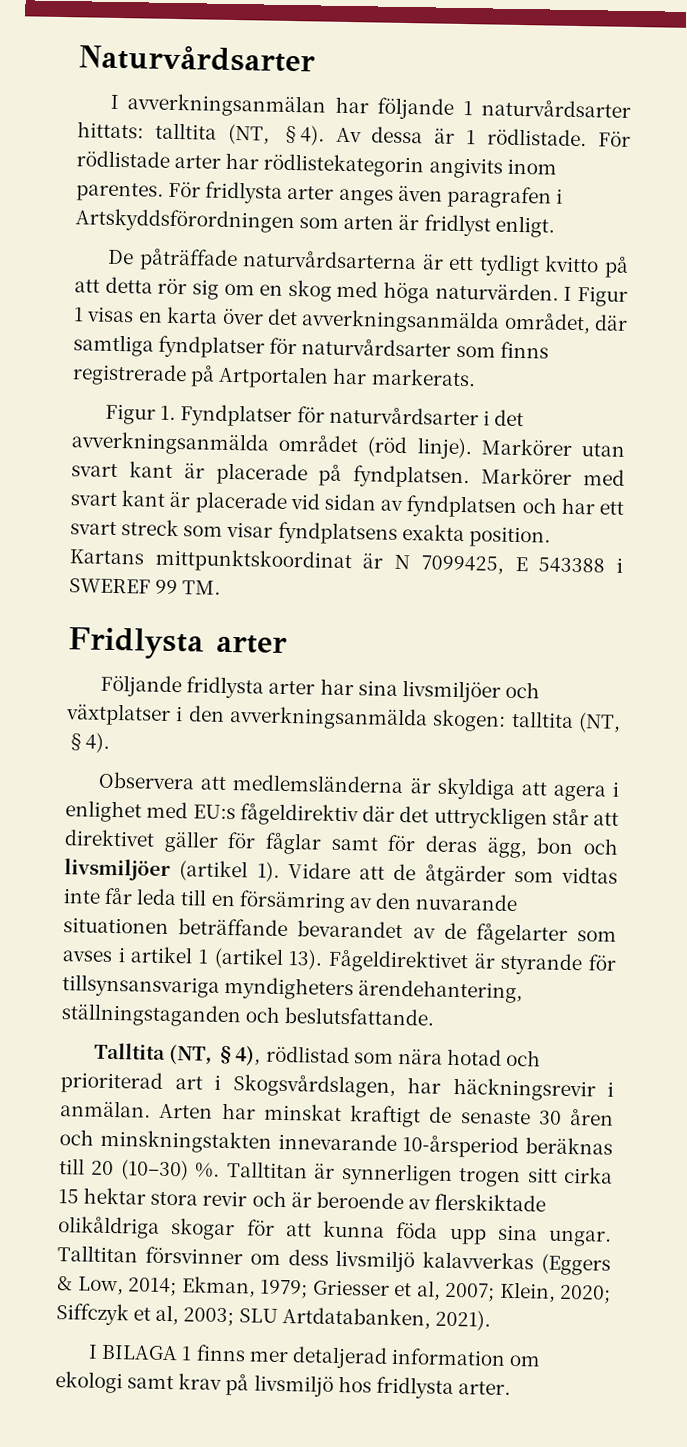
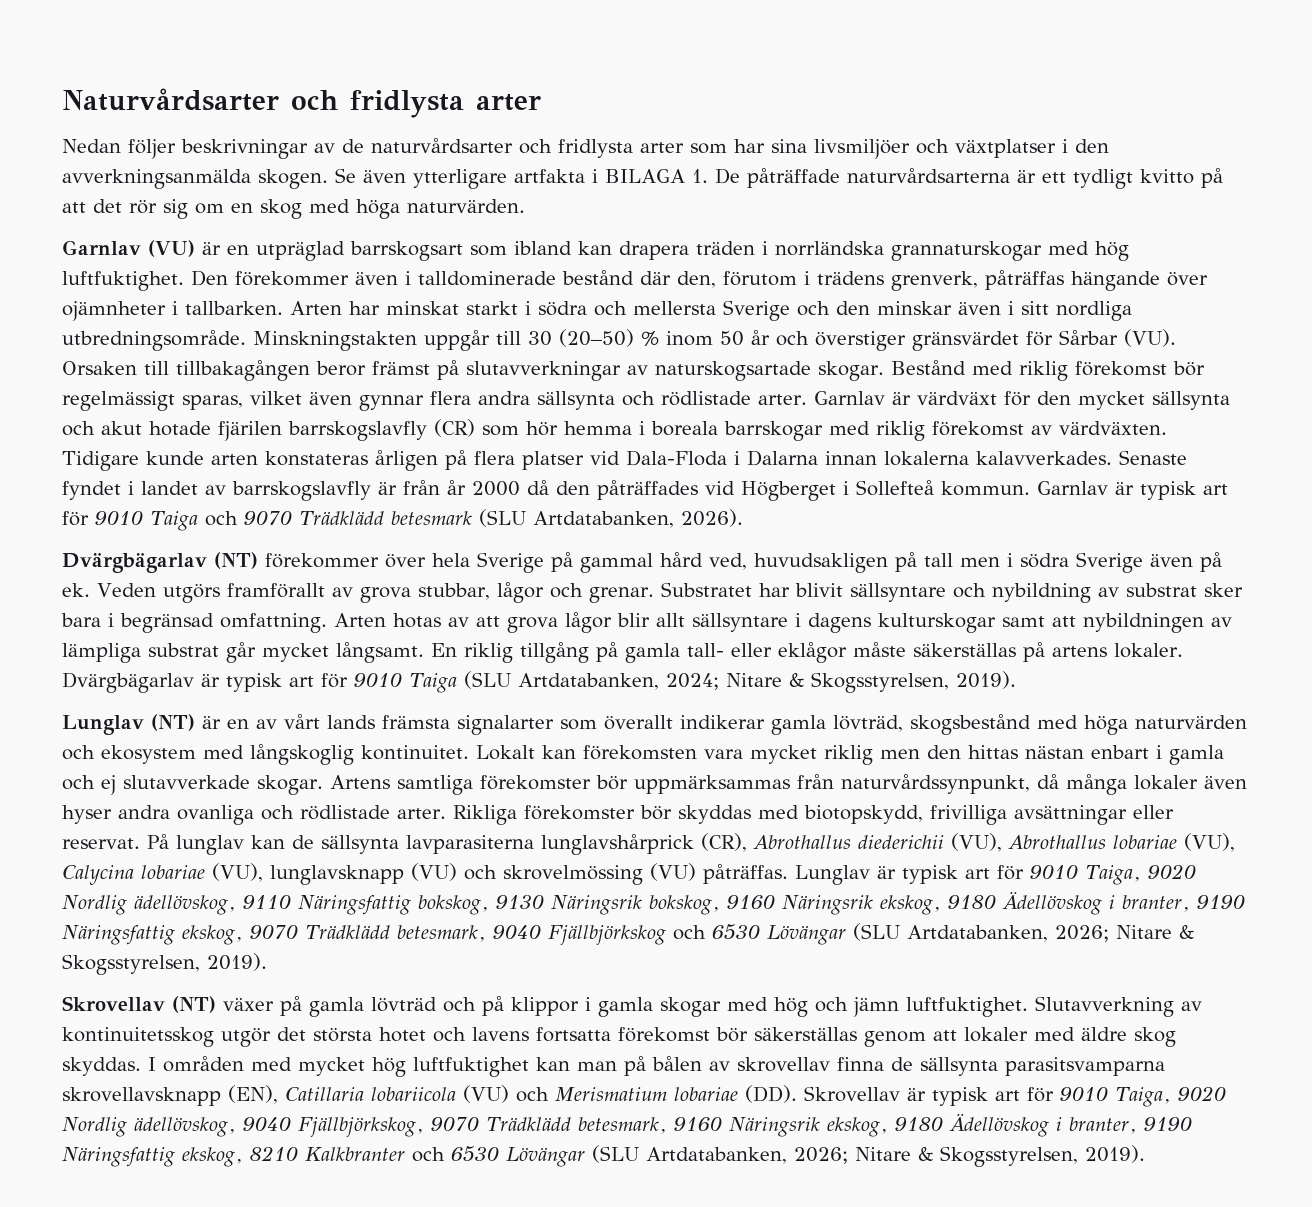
- Naturvårdsarter
- I avverkningsanmälan har följande 1 naturvårdsarter hittats: talltita (NT, §4). Av dessa är 1 rödlistade. För rödlistade arter har rödlistekategorin angivits inom parentes. För fridlysta arter anges även paragrafen i Artskyddsförordningen som arten är fridlyst enligt.
- De påträffade naturvårdsarterna är ett tydligt kvitto på att detta rör sig om en skog med höga naturvärden. I Figur 1 visas en karta över det avverkningsanmälda området, där samtliga fyndplatser för naturvårdsarter som finns registrerade på Artportalen har markerats.
- Figur 1. Fyndplatser för naturvårdsarter i det avverkningsanmälda området (röd linje). Markörer utan svart kant är placerade på fyndplatsen. Markörer med svart kant är placerade vid sidan av fyndplatsen och har ett svart streck som visar fyndplatsens exakta position. Kartans mittpunktskoordinat är N 7099425, E 543388 i SWEREF 99 TM.
- Fridlysta arter
- Följande fridlysta arter har sina livsmiljöer och växtplatser i den avverkningsanmälda skogen: talltita (NT, §4).
- Observera att medlemsländerna är skyldiga att agera i enlighet med EU:s fågeldirektiv där det uttryckligen står att direktivet gäller för fåglar samt för deras ägg, bon och livsmiljöer (artikel 1). Vidare att de åtgärder som vidtas inte får leda till en försämring av den nuvarande situationen beträffande bevarandet av de fågelarter som avses i artikel 1 (artikel 13). Fågeldirektivet är styrande för tillsynsansvariga myndigheters ärendehantering, ställningstaganden och beslutsfattande.
- Talltita (NT, §4), rödlistad som nära hotad och prioriterad art i Skogsvårdslagen, har häckningsrevir i anmälan. Arten har minskat kraftigt de senaste 30 åren och minskningstakten innevarande 10-årsperiod beräknas till 20 (10–30) %. Talltitan är synnerligen trogen sitt cirka 15 hektar stora revir och är beroende av flerskiktade olikåldriga skogar för att kunna föda upp sina ungar. Talltitan försvinner om dess livsmiljö kalavverkas (Eggers & Low, 2014; Ekman, 1979; Griesser et al, 2007; Klein, 2020; Siffczyk et al, 2003; SLU Artdatabanken, 2021).
- I BILAGA 1 finns mer detaljerad information om ekologi samt krav på livsmiljö hos fridlysta arter.
+ Naturvårdsarter och fridlysta arter
+ Nedan följer beskrivningar av de naturvårdsarter och fridlysta arter som har sina livsmiljöer och växtplatser i den avverkningsanmälda skogen. Se även ytterligare artfakta i BILAGA 1. De påträffade naturvårdsarterna är ett tydligt kvitto på att det rör sig om en skog med höga naturvärden.
+ Garnlav (VU) är en utpräglad barrskogsart som ibland kan drapera träden i norrländska grannaturskogar med hög luftfuktighet. Den förekommer även i talldominerade bestånd där den, förutom i trädens grenverk, påträffas hängande över ojämnheter i tallbarken. Arten har minskat starkt i södra och mellersta Sverige och den minskar även i sitt nordliga utbredningsområde. Minskningstakten uppgår till 30 (20–50) % inom 50 år och överstiger gränsvärdet för Sårbar (VU). Orsaken till tillbakagången beror främst på slutavverkningar av naturskogsartade skogar. Bestånd med riklig förekomst bör regelmässigt sparas, vilket även gynnar flera andra sällsynta och rödlistade arter. Garnlav är värdväxt för den mycket sällsynta och akut hotade fjärilen barrskogslavfly (CR) som hör hemma i boreala barrskogar med riklig förekomst av värdväxten. Tidigare kunde arten konstateras årligen på flera platser vid Dala-Floda i Dalarna innan lokalerna kalavverkades. Senaste fyndet i landet av barrskogslavfly är från år 2000 då den påträffades vid Högberget i Sollefteå kommun. Garnlav är typisk art för 9010 Taiga och 9070 Trädklädd betesmark (SLU Artdatabanken, 2026).
+ Dvärgbägarlav (NT) förekommer över hela Sverige på gammal hård ved, huvudsakligen på tall men i södra Sverige även på ek. Veden utgörs framförallt av grova stubbar, lågor och grenar. Substratet har blivit sällsyntare och nybildning av substrat sker bara i begränsad omfattning. Arten hotas av att grova lågor blir allt sällsyntare i dagens kulturskogar samt att nybildningen av lämpliga substrat går mycket långsamt. En riklig tillgång på gamla tall- eller eklågor måste säkerställas på artens lokaler. Dvärgbägarlav är typisk art för 9010 Taiga (SLU Artdatabanken, 2024; Nitare & Skogsstyrelsen, 2019).
+ Lunglav (NT) är en av vårt lands främsta signalarter som överallt indikerar gamla lövträd, skogsbestånd med höga naturvärden och ekosystem med långskoglig kontinuitet. Lokalt kan förekomsten vara mycket riklig men den hittas nästan enbart i gamla och ej slutavverkade skogar. Artens samtliga förekomster bör uppmärksammas från naturvårdssynpunkt, då många lokaler även hyser andra ovanliga och rödlistade arter. Rikliga förekomster bör skyddas med biotopskydd, frivilliga avsättningar eller reservat. På lunglav kan de sällsynta lavparasiterna lunglavshårprick (CR), Abrothallus diederichii (VU), Abrothallus lobariae (VU), Calycina lobariae (VU), lunglavsknapp (VU) och skrovelmössing (VU) påträffas. Lunglav är typisk art för 9010 Taiga, 9020 Nordlig ädellövskog, 9110 Näringsfattig bokskog, 9130 Näringsrik bokskog, 9160 Näringsrik ekskog, 9180 Ädellövskog i branter, 9190 Näringsfattig ekskog, 9070 Trädklädd betesmark, 9040 Fjällbjörkskog och 6530 Lövängar (SLU Artdatabanken, 2026; Nitare & Skogsstyrelsen, 2019).
+ Skrovellav (NT) växer på gamla lövträd och på klippor i gamla skogar med hög och jämn luftfuktighet. Slutavverkning av kontinuitetsskog utgör det största hotet och lavens fortsatta förekomst bör säkerställas genom att lokaler med äldre skog skyddas. I områden med mycket hög luftfuktighet kan man på bålen av skrovellav finna de sällsynta parasitsvamparna skrovellavsknapp (EN), Catillaria lobariicola (VU) och Merismatium lobariae (DD). Skrovellav är typisk art för 9010 Taiga, 9020 Nordlig ädellövskog, 9040 Fjällbjörkskog, 9070 Trädklädd betesmark, 9160 Näringsrik ekskog, 9180 Ädellövskog i branter, 9190 Näringsfattig ekskog, 8210 Kalkbranter och 6530 Lövängar (SLU Artdatabanken, 2026; Nitare & Skogsstyrelsen, 2019).

